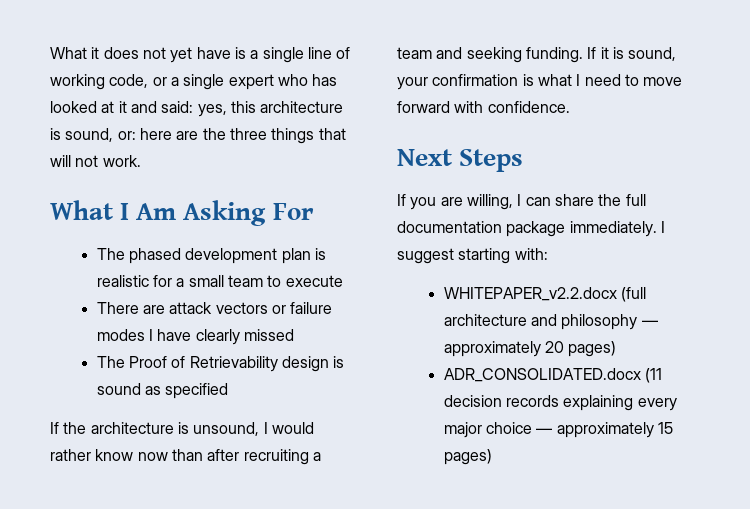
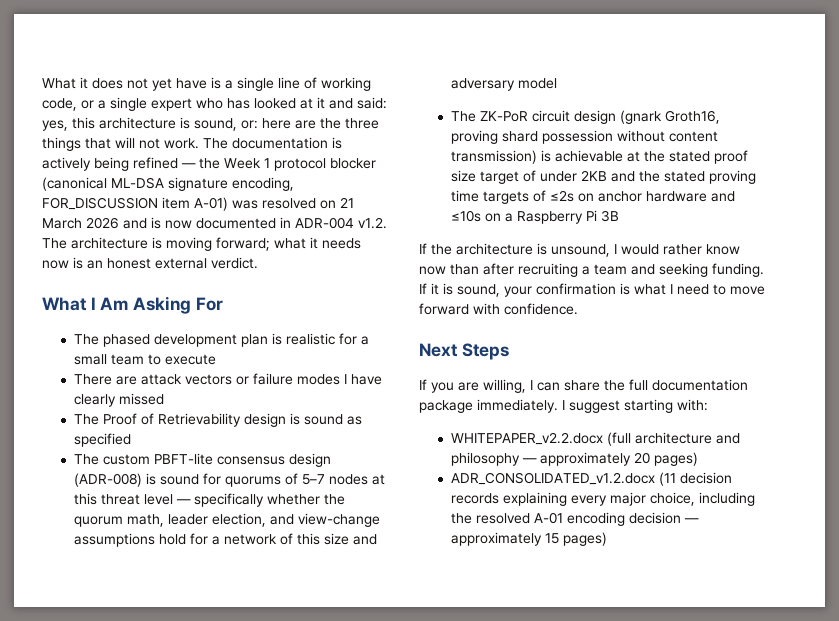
+ The documentation is actively being refined — the Week 1 protocol blocker (canonical ML-DSA signature encoding, FOR_DISCUSSION item A-01) was resolved on 21 March 2026 and is now documented in ADR-004 v1.2. The architecture is moving forward; what it needs now is an honest external verdict.
+ The custom PBFT-lite consensus design (ADR-008) is sound for quorums of 5–7 nodes at this threat level — specifically whether the quorum math, leader election, and view-change assumptions hold for a network of this size and adversary model
+ The ZK-PoR circuit design (gnark Groth16, proving shard possession without content transmission) is achievable at the stated proof size target of under 2KB and the stated proving time targets of ≤2s on anchor hardware and ≤10s on a Raspberry Pi 3B
- ADR_CONSOLIDATED.docx (11 decision records explaining every major choice — approximately 15 pages)
+ ADR_CONSOLIDATED_v1.2.docx (11 decision records explaining every major choice, including the resolved A-01 encoding decision — approximately 15 pages)

